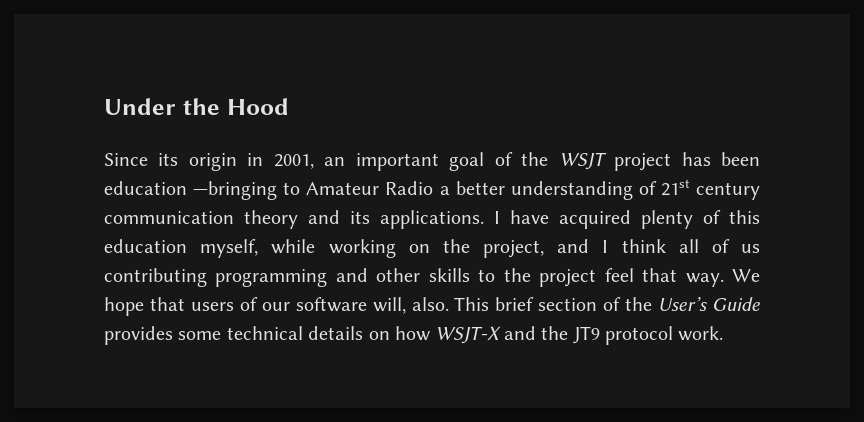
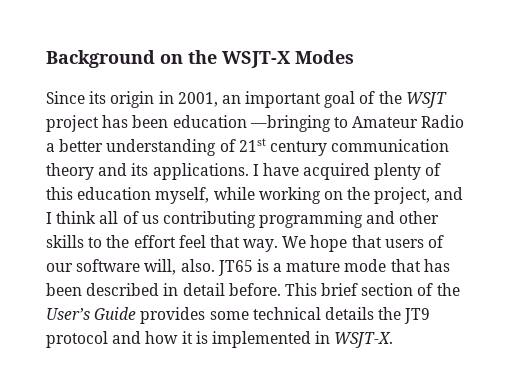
- Under the Hood
+ Background on the WSJT-X Modes
- I have acquired plenty of this education myself, while working on the project, and I think all of us contributing programming and other skills to the project feel that way.
+ I have acquired plenty of this education myself, while working on the project, and I think all of us contributing programming and other skills to the effort feel that way.
+ JT65 is a mature mode that has been described in detail before.
- This brief section of the User’s Guide provides some technical details on how WSJT-X and the JT9 protocol work.
+ This brief section of the User’s Guide provides some technical details the JT9 protocol and how it is implemented in WSJT-X.

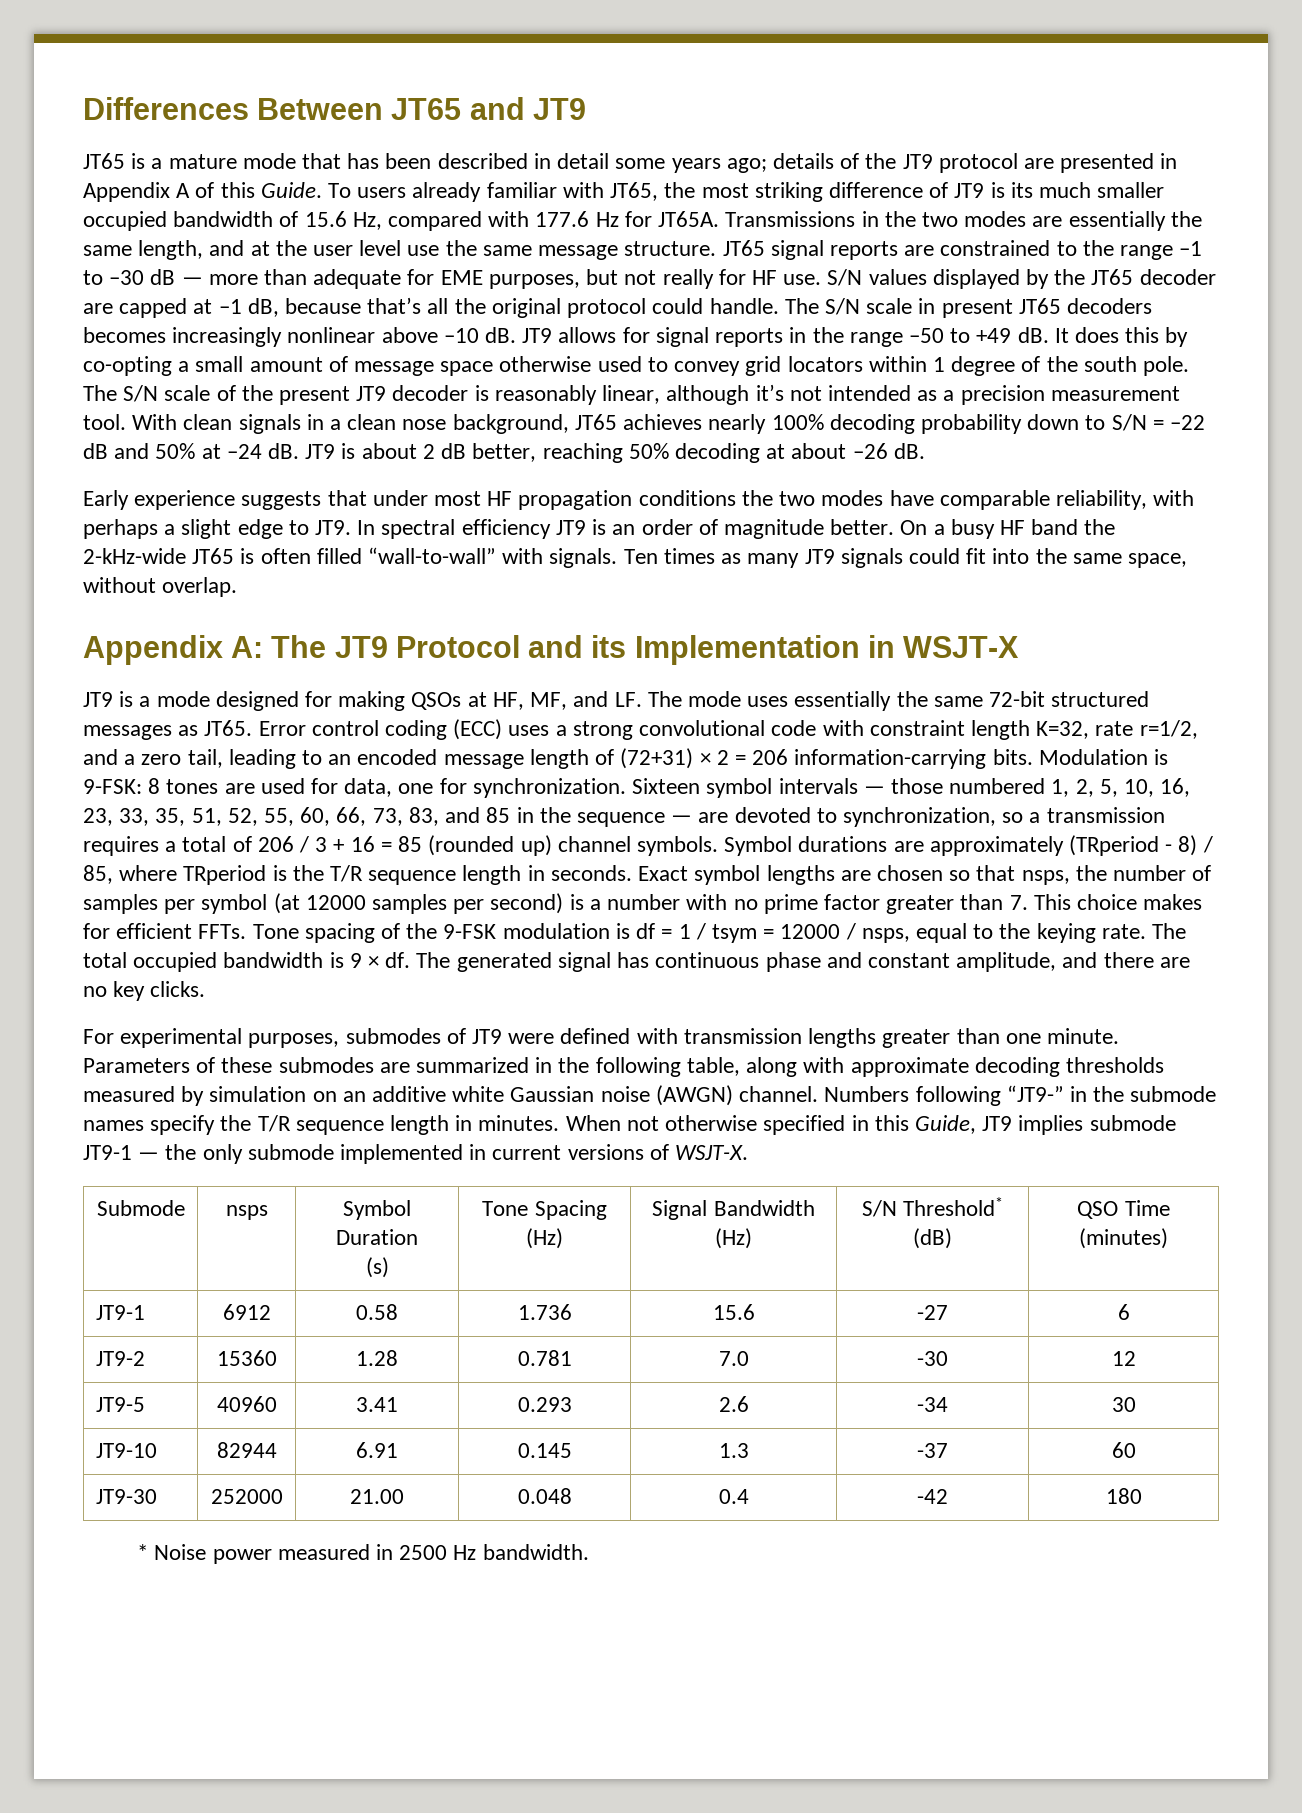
- Background on the WSJT-X Modes
- Since its origin in 2001, an important goal of the WSJT project has been education —bringing to Amateur Radio a better understanding of 21st century communication theory and its applications. I have acquired plenty of this education myself, while working on the project, and I think all of us contributing programming and other skills to the effort feel that way. We hope that users of our software will, also. JT65 is a mature mode that has been described in detail before. This brief section of the User’s Guide provides some technical details the JT9 protocol and how it is implemented in WSJT-X.
+ Differences Between JT65 and JT9
+ JT65 is a mature mode that has been described in detail some years ago; details of the JT9 protocol are presented in Appendix A of this Guide. To users already familiar with JT65, the most striking difference of JT9 is its much smaller occupied bandwidth of 15.6 Hz, compared with 177.6 Hz for JT65A. Transmissions in the two modes are essentially the same length, and at the user level use the same message structure. JT65 signal reports are constrained to the range –1 to –30 dB — more than adequate for EME purposes, but not really for HF use. S/N values displayed by the JT65 decoder are capped at –1 dB, because that’s all the original protocol could handle. The S/N scale in present JT65 decoders becomes increasingly nonlinear above –10 dB. JT9 allows for signal reports in the range –50 to +49 dB. It does this by co-opting a small amount of message space otherwise used to convey grid locators within 1 degree of the south pole. The S/N scale of the present JT9 decoder is reasonably linear, although it’s not intended as a precision measurement tool. With clean signals in a clean nose background, JT65 achieves nearly 100% decoding probability down to S/N = –22 dB and 50% at –24 dB. JT9 is about 2 dB better, reaching 50% decoding at about –26 dB.
+ Early experience suggests that under most HF propagation conditions the two modes have comparable reliability, with perhaps a slight edge to JT9. In spectral efficiency JT9 is an order of magnitude better. On a busy HF band the 2-kHz-wide JT65 is often filled “wall-to-wall” with signals. Ten times as many JT9 signals could fit into the same space, without overlap.
+ Appendix A: The JT9 Protocol and its Implementation in WSJT-X
+ JT9 is a mode designed for making QSOs at HF, MF, and LF. The mode uses essentially the same 72-bit structured messages as JT65. Error control coding (ECC) uses a strong convolutional code with constraint length K=32, rate r=1/2, and a zero tail, leading to an encoded message length of (72+31) × 2 = 206 information-carrying bits. Modulation is 9-FSK: 8 tones are used for data, one for synchronization. Sixteen symbol intervals — those numbered 1, 2, 5, 10, 16, 23, 33, 35, 51, 52, 55, 60, 66, 73, 83, and 85 in the sequence — are devoted to synchronization, so a transmission requires a total of 206 / 3 + 16 = 85 (rounded up) channel symbols. Symbol durations are approximately (TRperiod - 8) / 85, where TRperiod is the T/R sequence length in seconds. Exact symbol lengths are chosen so that nsps, the number of samples per symbol (at 12000 samples per second) is a number with no prime factor greater than 7. This choice makes for efficient FFTs. Tone spacing of the 9-FSK modulation is df = 1 / tsym = 12000 / nsps, equal to the keying rate. The total occupied bandwidth is 9 × df. The generated signal has continuous phase and constant amplitude, and there are no key clicks.
+ For experimental purposes, submodes of JT9 were defined with transmission lengths greater than one minute. Parameters of these submodes are summarized in the following table, along with approximate decoding thresholds measured by simulation on an additive white Gaussian noise (AWGN) channel. Numbers following “JT9-” in the submode names specify the T/R sequence length in minutes. When not otherwise specified in this Guide, JT9 implies submode JT9-1 — the only submode implemented in current versions of WSJT-X.
+ Submode | nsps | Symbol Duration
+ (s) | Tone Spacing (Hz) | Signal Bandwidth (Hz) | S/N Threshold* (dB) | QSO Time (minutes)
+ JT9-1 | 6912 | 0.58 | 1.736 | 15.6 | -27 | 6
+ JT9-2 | 15360 | 1.28 | 0.781 | 7.0 | -30 | 12
+ JT9-5 | 40960 | 3.41 | 0.293 | 2.6 | -34 | 30
+ JT9-10 | 82944 | 6.91 | 0.145 | 1.3 | -37 | 60
+ JT9-30 | 252000 | 21.00 | 0.048 | 0.4 | -42 | 180
+ * Noise power measured in 2500 Hz bandwidth.

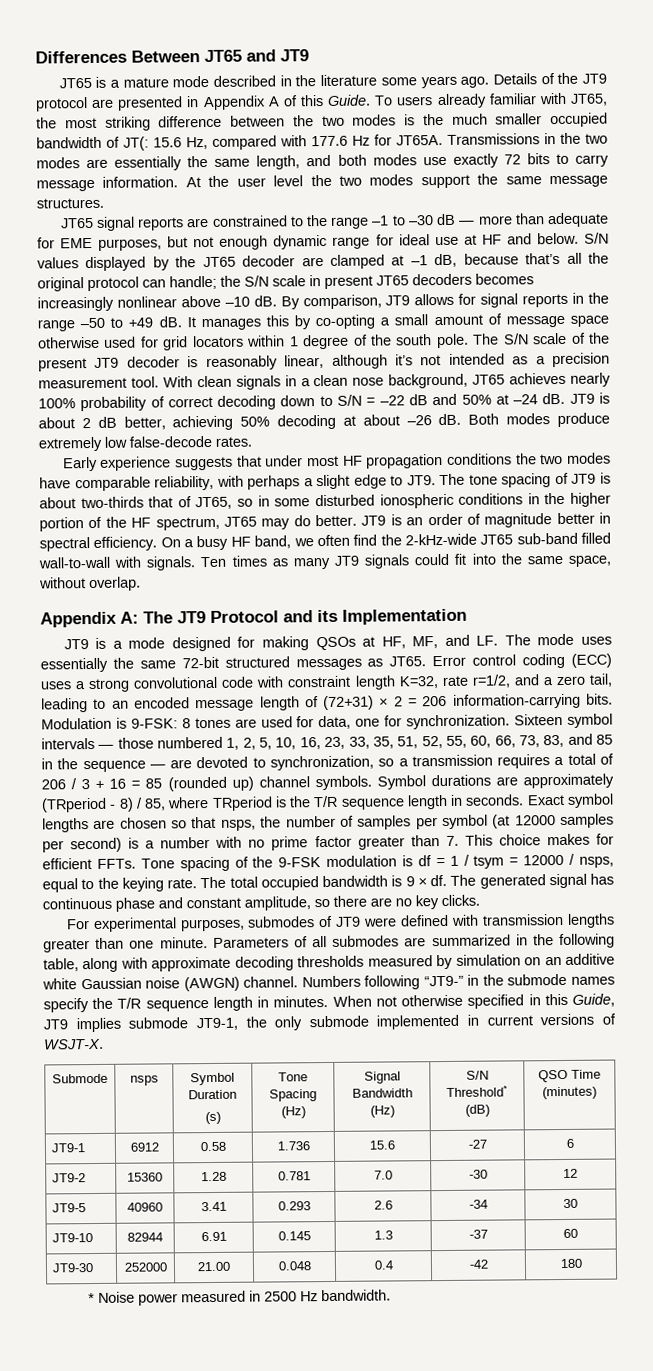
- JT65 is a mature mode that has been described in detail some years ago; details of the JT9 protocol are presented in Appendix A of this Guide.
+ JT65 is a mature mode described in the literature some years ago. Details of the JT9 protocol are presented in Appendix A of this Guide.
- To users already familiar with JT65, the most striking difference of JT9 is its much smaller occupied bandwidth of 15.6 Hz, compared with 177.6 Hz for JT65A.
+ To users already familiar with JT65, the most striking difference between the two modes is the much smaller occupied bandwidth of JT(: 15.6 Hz, compared with 177.6 Hz for JT65A.
- Transmissions in the two modes are essentially the same length, and at the user level use the same message structure. JT65 signal reports are constrained to the range –1 to –30 dB — more than adequate for EME purposes, but not really for HF use.
+ Transmissions in the two modes are essentially the same length, and both modes use exactly 72 bits to carry message information. At the user level the two modes support the same message structures.
+ JT65 signal reports are constrained to the range –1 to –30 dB — more than adequate for EME purposes, but not enough dynamic range for ideal use at HF and below.
- S/N values displayed by the JT65 decoder are capped at –1 dB, because that’s all the original protocol could handle. The S/N scale in present JT65 decoders becomes increasingly nonlinear above –10 dB.
+ S/N values displayed by the JT65 decoder are clamped at –1 dB, because that’s all the original protocol can handle; the S/N scale in present JT65 decoders becomes increasingly nonlinear above –10 dB.
- JT9 allows for signal reports in the range –50 to +49 dB.
+ By comparison, JT9 allows for signal reports in the range –50 to +49 dB.
- It does this by co-opting a small amount of message space otherwise used to convey grid locators within 1 degree of the south pole.
+ It manages this by co-opting a small amount of message space otherwise used for grid locators within 1 degree of the south pole.
- With clean signals in a clean nose background, JT65 achieves nearly 100% decoding probability down to S/N = –22 dB and 50% at –24 dB.
+ With clean signals in a clean nose background, JT65 achieves nearly 100% probability of correct decoding down to S/N = –22 dB and 50% at –24 dB.
- JT9 is about 2 dB better, reaching 50% decoding at about –26 dB.
+ JT9 is about 2 dB better, achieving 50% decoding at about –26 dB. Both modes produce extremely low false-decode rates.
- Early experience suggests that under most HF propagation conditions the two modes have comparable reliability, with perhaps a slight edge to JT9. In spectral efficiency JT9 is an order of magnitude better. On a busy HF band the 2-kHz-wide JT65 is often filled “wall-to-wall” with signals.
+ Early experience suggests that under most HF propagation conditions the two modes have comparable reliability, with perhaps a slight edge to JT9. The tone spacing of JT9 is about two-thirds that of JT65, so in some disturbed ionospheric conditions in the higher portion of the HF spectrum, JT65 may do better. JT9 is an order of magnitude better in spectral efficiency. On a busy HF band, we often find the 2-kHz-wide JT65 sub-band filled wall-to-wall with signals.
- Appendix A: The JT9 Protocol and its Implementation in WSJT-X
+ Appendix A: The JT9 Protocol and its Implementation
- The generated signal has continuous phase and constant amplitude, and there are no key clicks.
+ The generated signal has continuous phase and constant amplitude, so there are no key clicks.
- Parameters of these submodes are summarized in the following table, along with approximate decoding thresholds measured by simulation on an additive white Gaussian noise (AWGN) channel.
+ Parameters of all submodes are summarized in the following table, along with approximate decoding thresholds measured by simulation on an additive white Gaussian noise (AWGN) channel.
- When not otherwise specified in this Guide, JT9 implies submode JT9-1 — the only submode implemented in current versions of WSJT-X.
+ When not otherwise specified in this Guide, JT9 implies submode JT9-1, the only submode implemented in current versions of WSJT-X.

